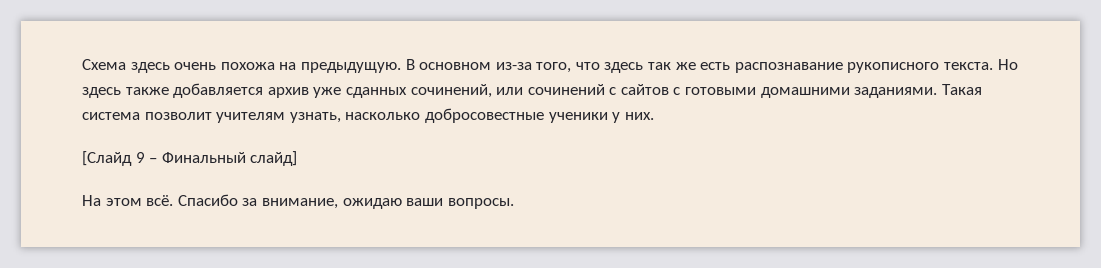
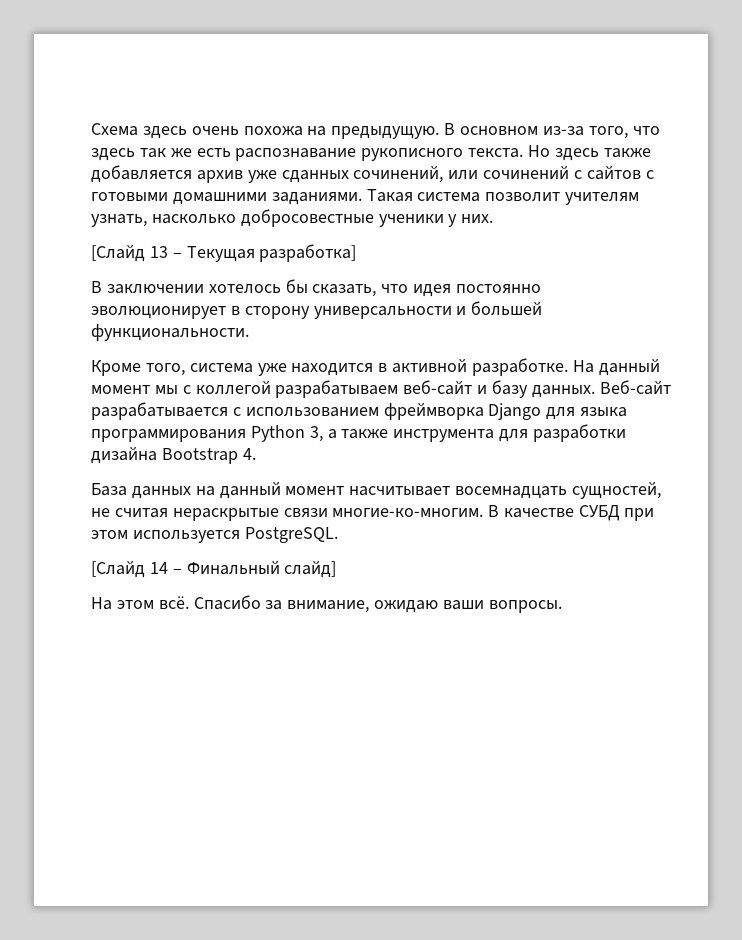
- [Слайд 9 – Финальный слайд]
+ [Слайд 13 – Текущая разработка]
+ В заключении хотелось бы сказать, что идея постоянно эволюционирует в сторону универсальности и большей функциональности.
+ Кроме того, система уже находится в активной разработке. На данный момент мы с коллегой разрабатываем веб-сайт и базу данных. Веб-сайт разрабатывается с использованием фреймворка Django для языка программирования Python 3, а также инструмента для разработки дизайна Bootstrap 4.
+ База данных на данный момент насчитывает восемнадцать сущностей, не считая нераскрытые связи многие-ко-многим. В качестве СУБД при этом используется PostgreSQL.
+ [Слайд 14 – Финальный слайд]

